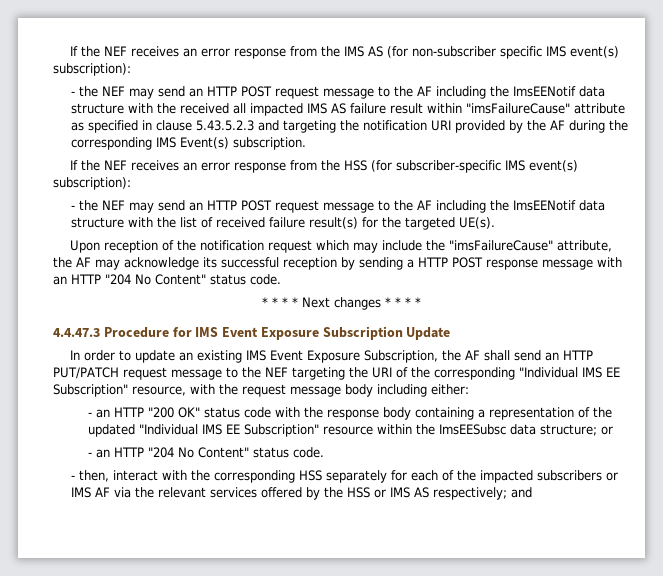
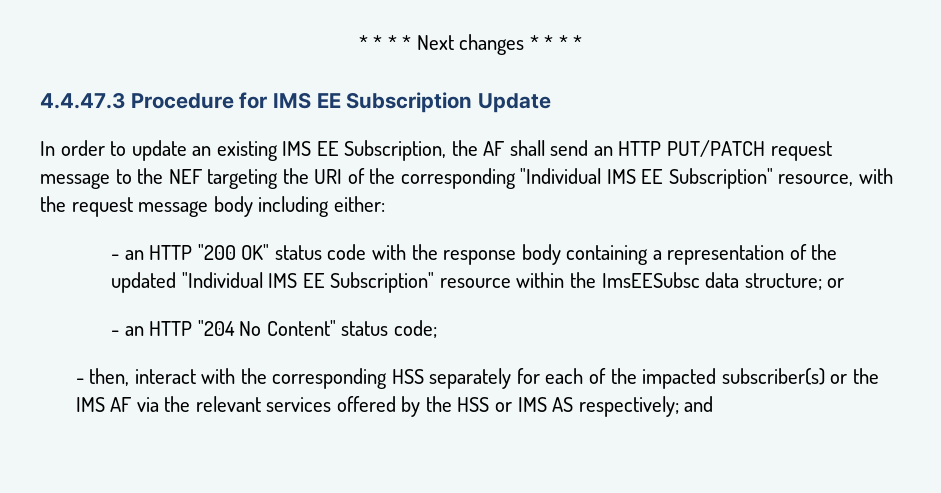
- If the NEF receives an error response from the IMS AS (for non-subscriber specific IMS event(s) subscription):
- - the NEF may send an HTTP POST request message to the AF including the ImsEENotif data structure with the received all impacted IMS AS failure result within "imsFailureCause" attribute as specified in clause 5.43.5.2.3 and targeting the notification URI provided by the AF during the corresponding IMS Event(s) subscription.
- If the NEF receives an error response from the HSS (for subscriber-specific IMS event(s) subscription):
- - the NEF may send an HTTP POST request message to the AF including the ImsEENotif data structure with the list of received failure result(s) for the targeted UE(s).
- Upon reception of the notification request which may include the "imsFailureCause" attribute, the AF may acknowledge its successful reception by sending a HTTP POST response message with an HTTP "204 No Content" status code.
- 4.4.47.3 Procedure for IMS Event Exposure Subscription Update
+ 4.4.47.3 Procedure for IMS EE Subscription Update
- In order to update an existing IMS Event Exposure Subscription, the AF shall send an HTTP PUT/PATCH request message to the NEF targeting the URI of the corresponding "Individual IMS EE Subscription" resource, with the request message body including either:
+ In order to update an existing IMS EE Subscription, the AF shall send an HTTP PUT/PATCH request message to the NEF targeting the URI of the corresponding "Individual IMS EE Subscription" resource, with the request message body including either:
- - an HTTP "204 No Content" status code.
+ - an HTTP "204 No Content" status code;
- - then, interact with the corresponding HSS separately for each of the impacted subscribers or IMS AF via the relevant services offered by the HSS or IMS AS respectively; and
+ - then, interact with the corresponding HSS separately for each of the impacted subscriber(s) or the IMS AF via the relevant services offered by the HSS or IMS AS respectively; and

